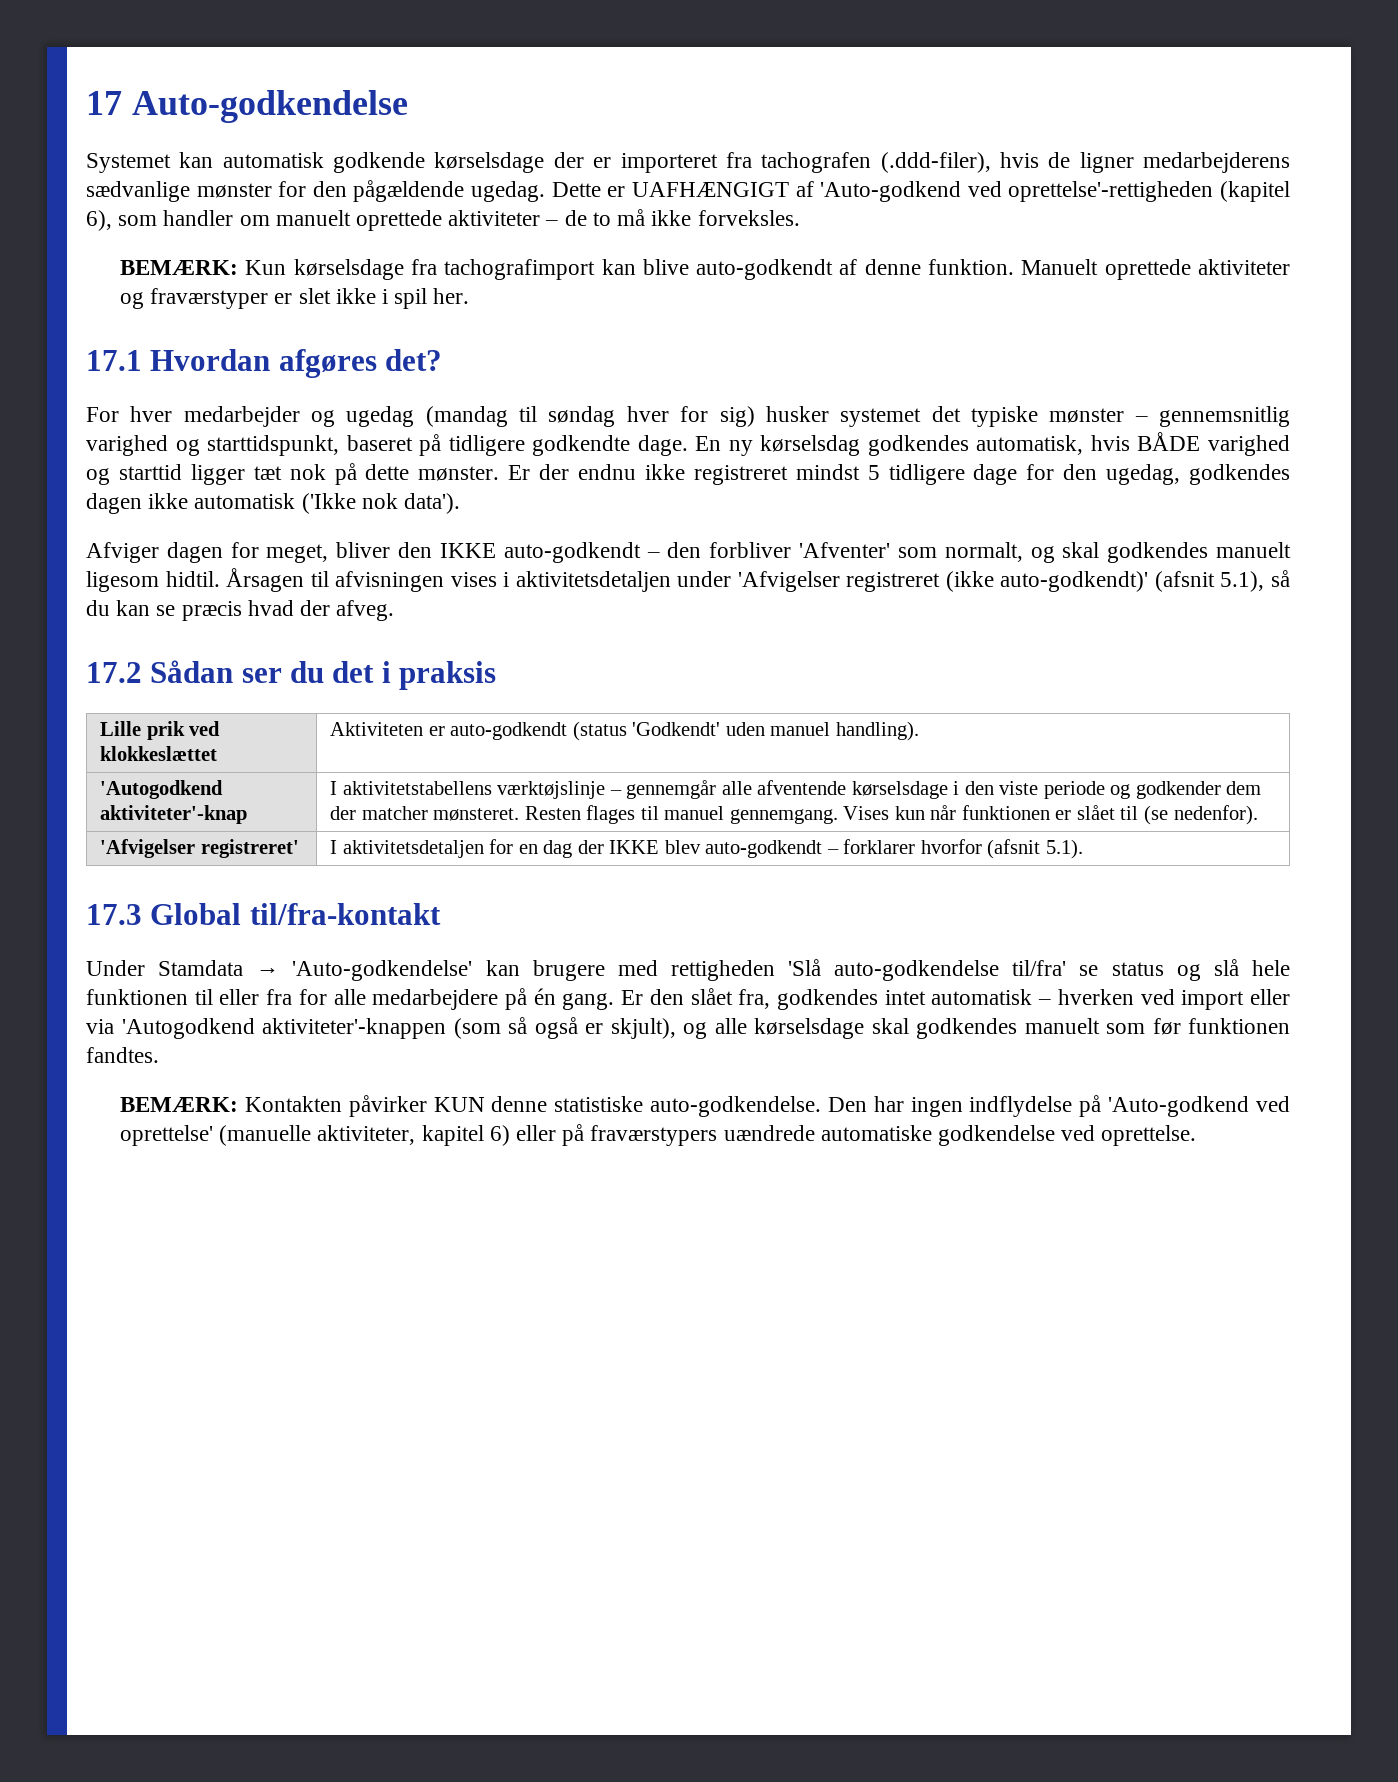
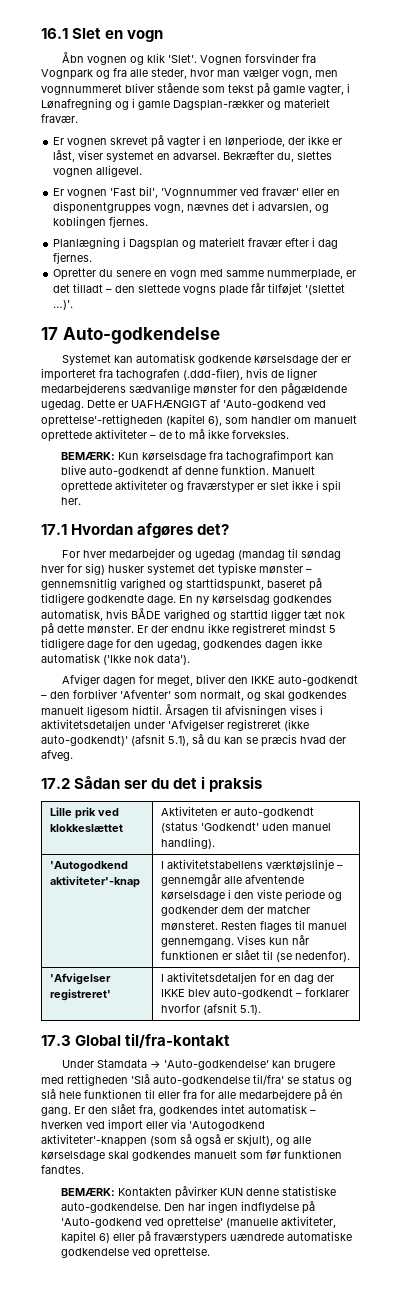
+ 16.1 Slet en vogn
+ Åbn vognen og klik 'Slet'. Vognen forsvinder fra Vognpark og fra alle steder, hvor man vælger vogn, men vognnummeret bliver stående som tekst på gamle vagter, i Lønafregning og i gamle Dagsplan-rækker og materielt fravær.
+ Er vognen skrevet på vagter i en lønperiode, der ikke er låst, viser systemet en advarsel. Bekræfter du, slettes vognen alligevel.
+ Er vognen 'Fast bil', 'Vognnummer ved fravær' eller en disponentgruppes vogn, nævnes det i advarslen, og koblingen fjernes.
+ Planlægning i Dagsplan og materielt fravær efter i dag fjernes.
+ Opretter du senere en vogn med samme nummerplade, er det tilladt – den slettede vogns plade får tilføjet '(slettet …)'.

